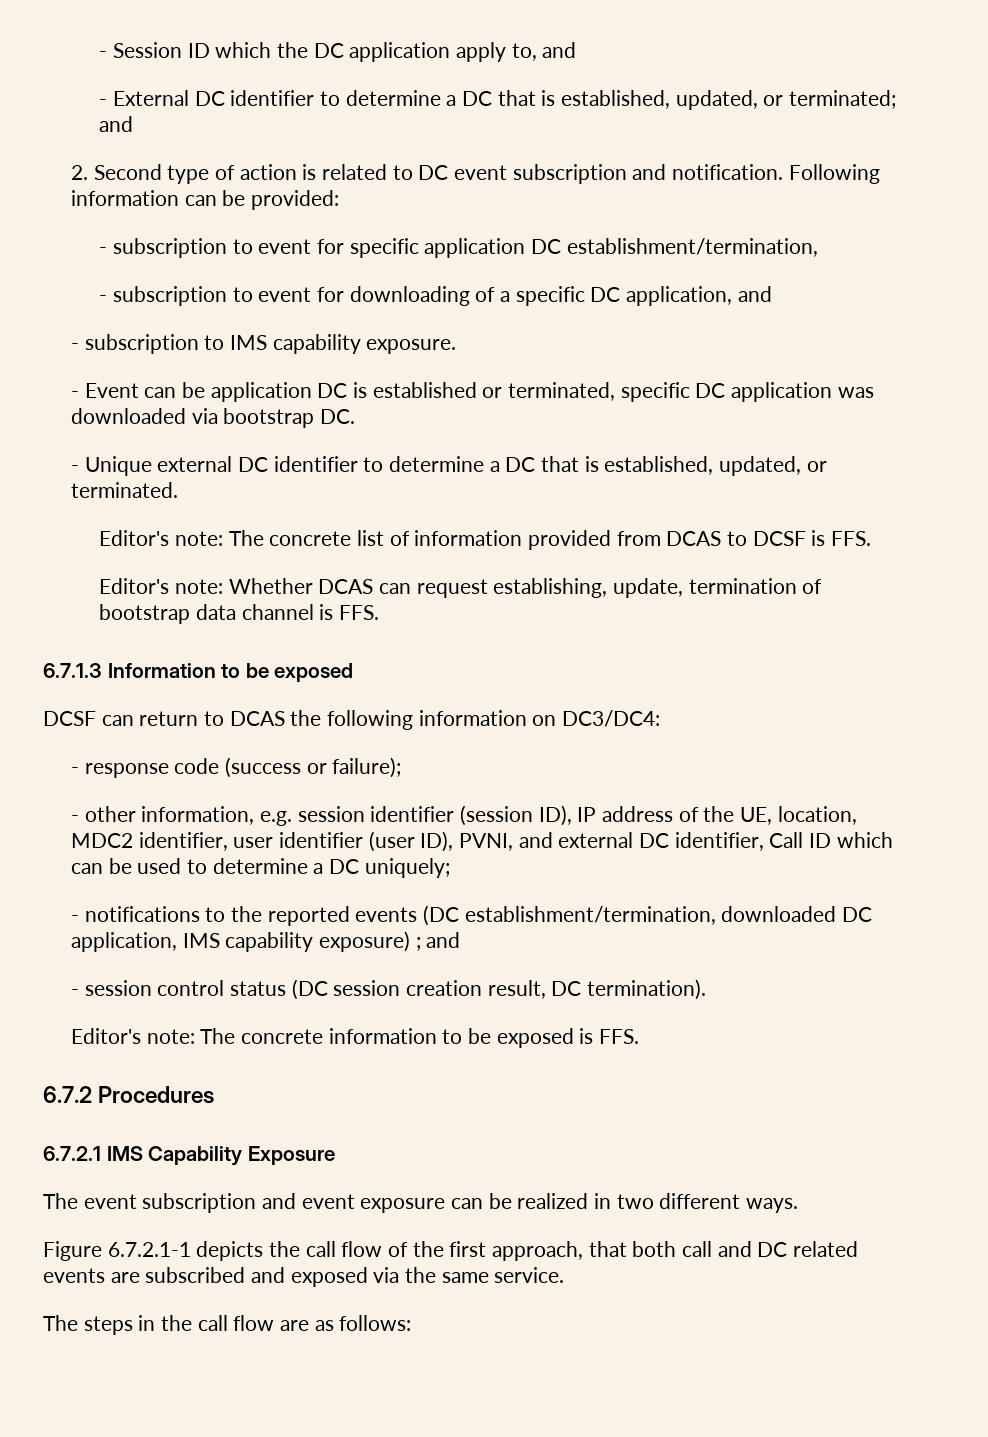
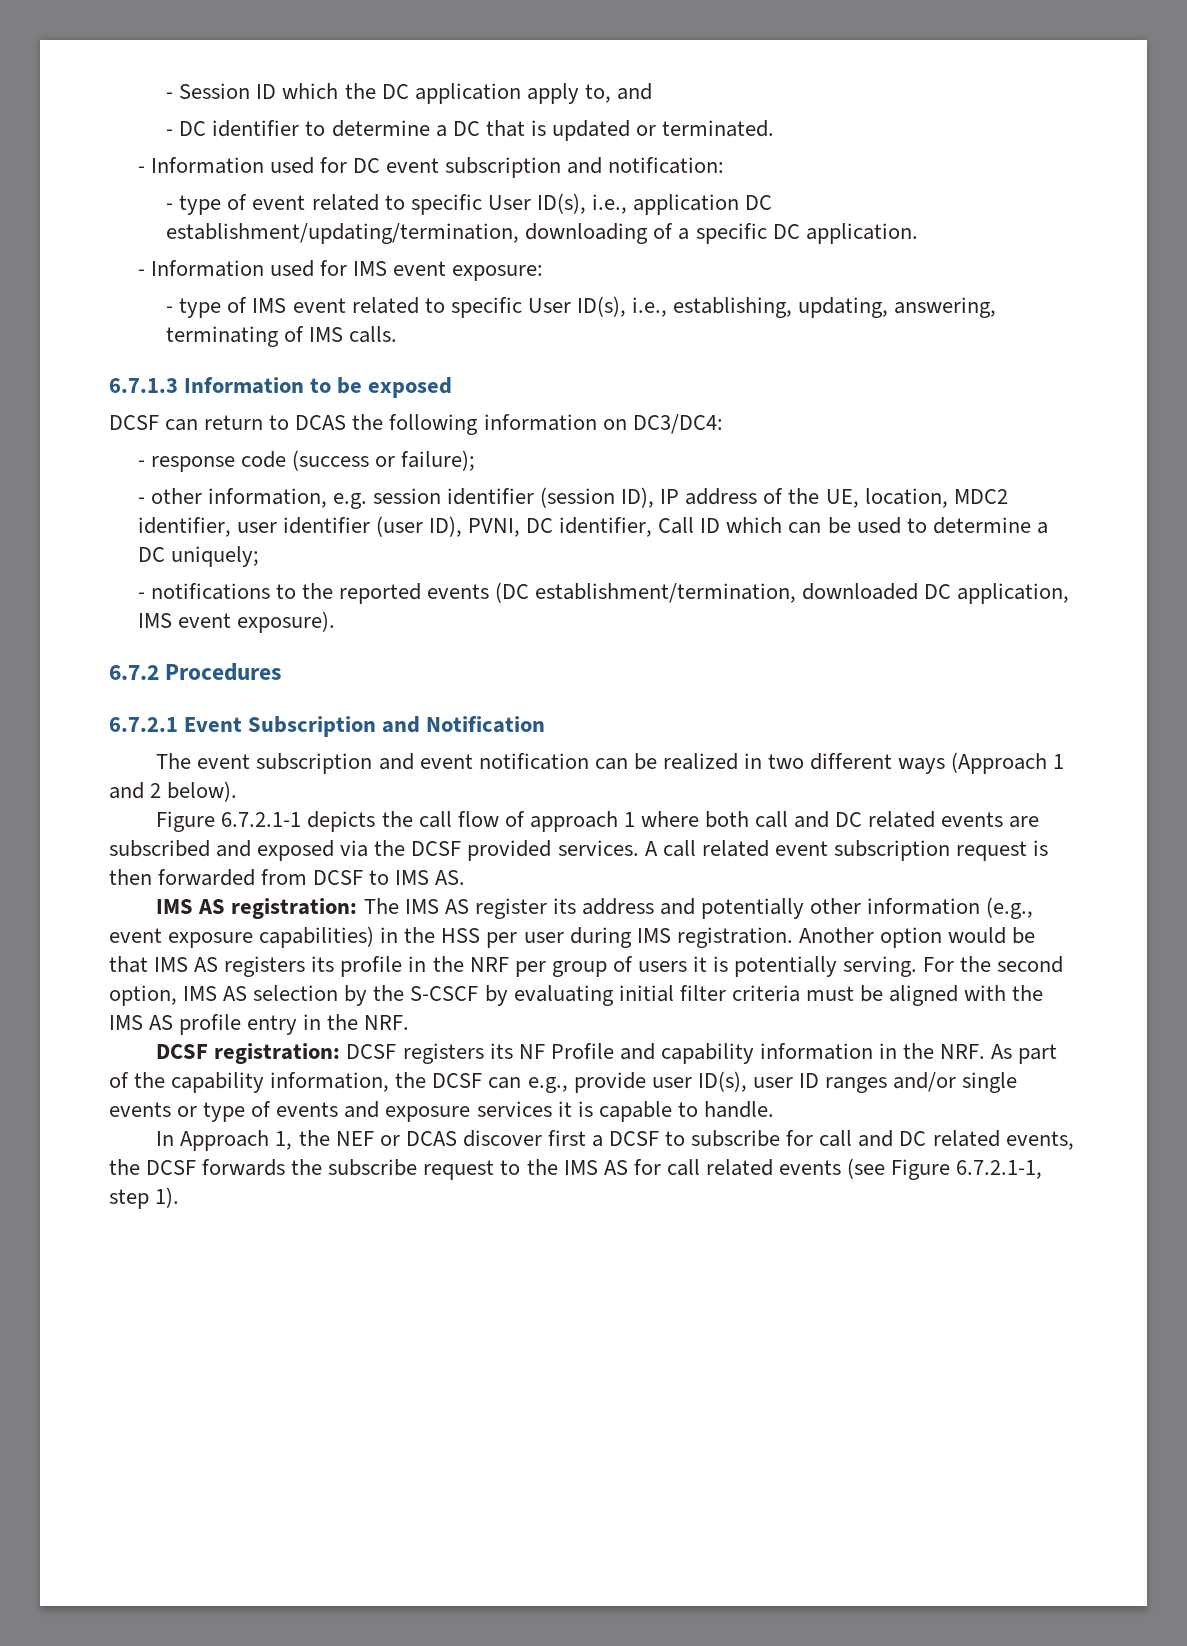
- - External DC identifier to determine a DC that is established, updated, or terminated; and
- 2. Second type of action is related to DC event subscription and notification. Following information can be provided:
- - subscription to event for specific application DC establishment/termination,
- - subscription to event for downloading of a specific DC application, and
- - subscription to IMS capability exposure.
- - Event can be application DC is established or terminated, specific DC application was downloaded via bootstrap DC.
- - Unique external DC identifier to determine a DC that is established, updated, or terminated.
- Editor's note: The concrete list of information provided from DCAS to DCSF is FFS.
- Editor's note: Whether DCAS can request establishing, update, termination of bootstrap data channel is FFS.
+ - DC identifier to determine a DC that is updated or terminated.
+ - Information used for DC event subscription and notification:
+ - type of event related to specific User ID(s), i.e., application DC establishment/updating/termination, downloading of a specific DC application.
+ - Information used for IMS event exposure:
+ - type of IMS event related to specific User ID(s), i.e., establishing, updating, answering, terminating of IMS calls.
- - other information, e.g. session identifier (session ID), IP address of the UE, location, MDC2 identifier, user identifier (user ID), PVNI, and external DC identifier, Call ID which can be used to determine a DC uniquely;
+ - other information, e.g. session identifier (session ID), IP address of the UE, location, MDC2 identifier, user identifier (user ID), PVNI, DC identifier, Call ID which can be used to determine a DC uniquely;
- - notifications to the reported events (DC establishment/termination, downloaded DC application, IMS capability exposure) ; and
- - session control status (DC session creation result, DC termination).
- Editor's note: The concrete information to be exposed is FFS.
+ - notifications to the reported events (DC establishment/termination, downloaded DC application, IMS event exposure).
- 6.7.2.1 IMS Capability Exposure
+ 6.7.2.1 Event Subscription and Notification
- The event subscription and event exposure can be realized in two different ways.
+ The event subscription and event notification can be realized in two different ways (Approach 1 and 2 below).
- Figure 6.7.2.1-1 depicts the call flow of the first approach, that both call and DC related events are subscribed and exposed via the same service.
- The steps in the call flow are as follows:
+ Figure 6.7.2.1-1 depicts the call flow of approach 1 where both call and DC related events are subscribed and exposed via the DCSF provided services. A call related event subscription request is then forwarded from DCSF to IMS AS.
+ IMS AS registration: The IMS AS register its address and potentially other information (e.g., event exposure capabilities) in the HSS per user during IMS registration. Another option would be that IMS AS registers its profile in the NRF per group of users it is potentially serving. For the second option, IMS AS selection by the S-CSCF by evaluating initial filter criteria must be aligned with the IMS AS profile entry in the NRF.
+ DCSF registration: DCSF registers its NF Profile and capability information in the NRF. As part of the capability information, the DCSF can e.g., provide user ID(s), user ID ranges and/or single events or type of events and exposure services it is capable to handle.
+ In Approach 1, the NEF or DCAS discover first a DCSF to subscribe for call and DC related events, the DCSF forwards the subscribe request to the IMS AS for call related events (see Figure 6.7.2.1-1, step 1).

